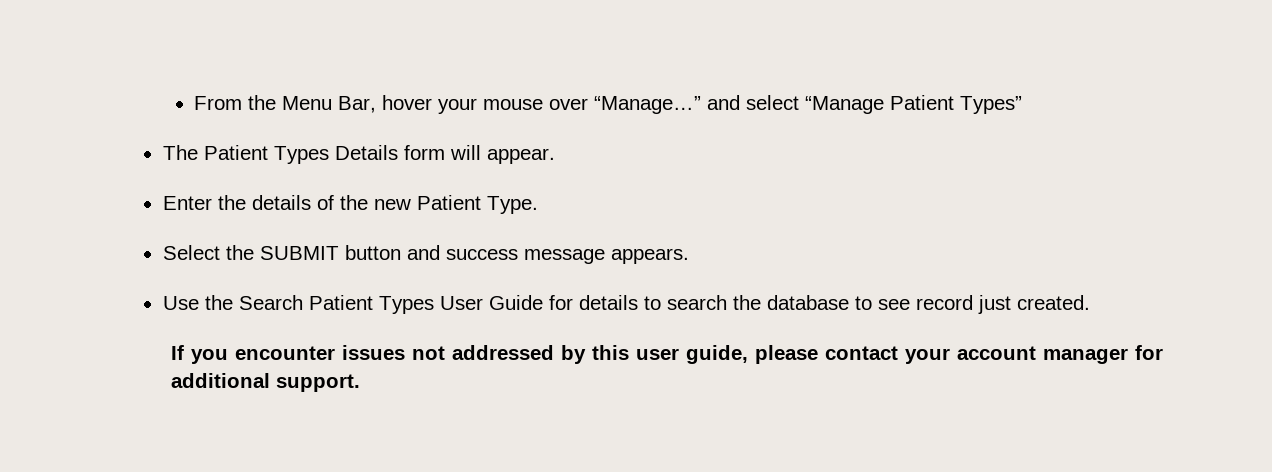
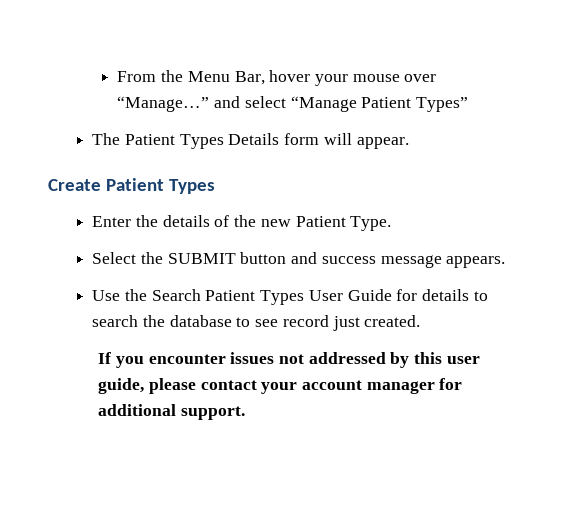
+ Create Patient Types

